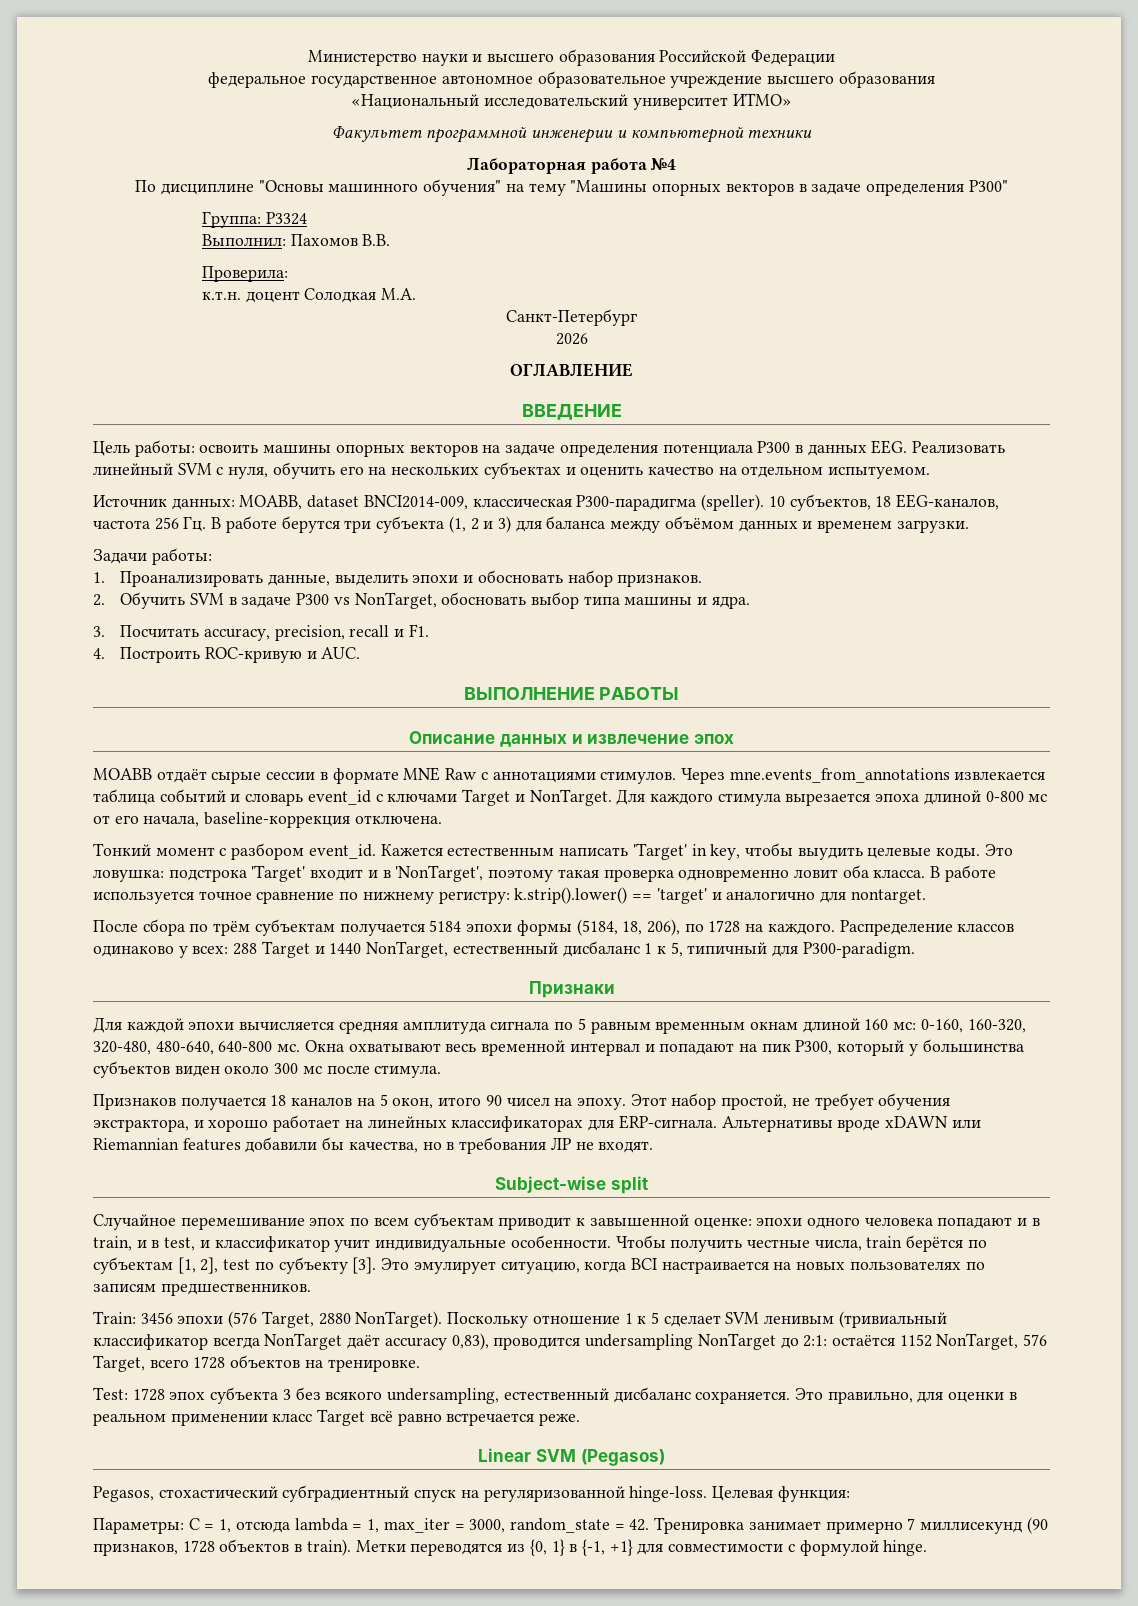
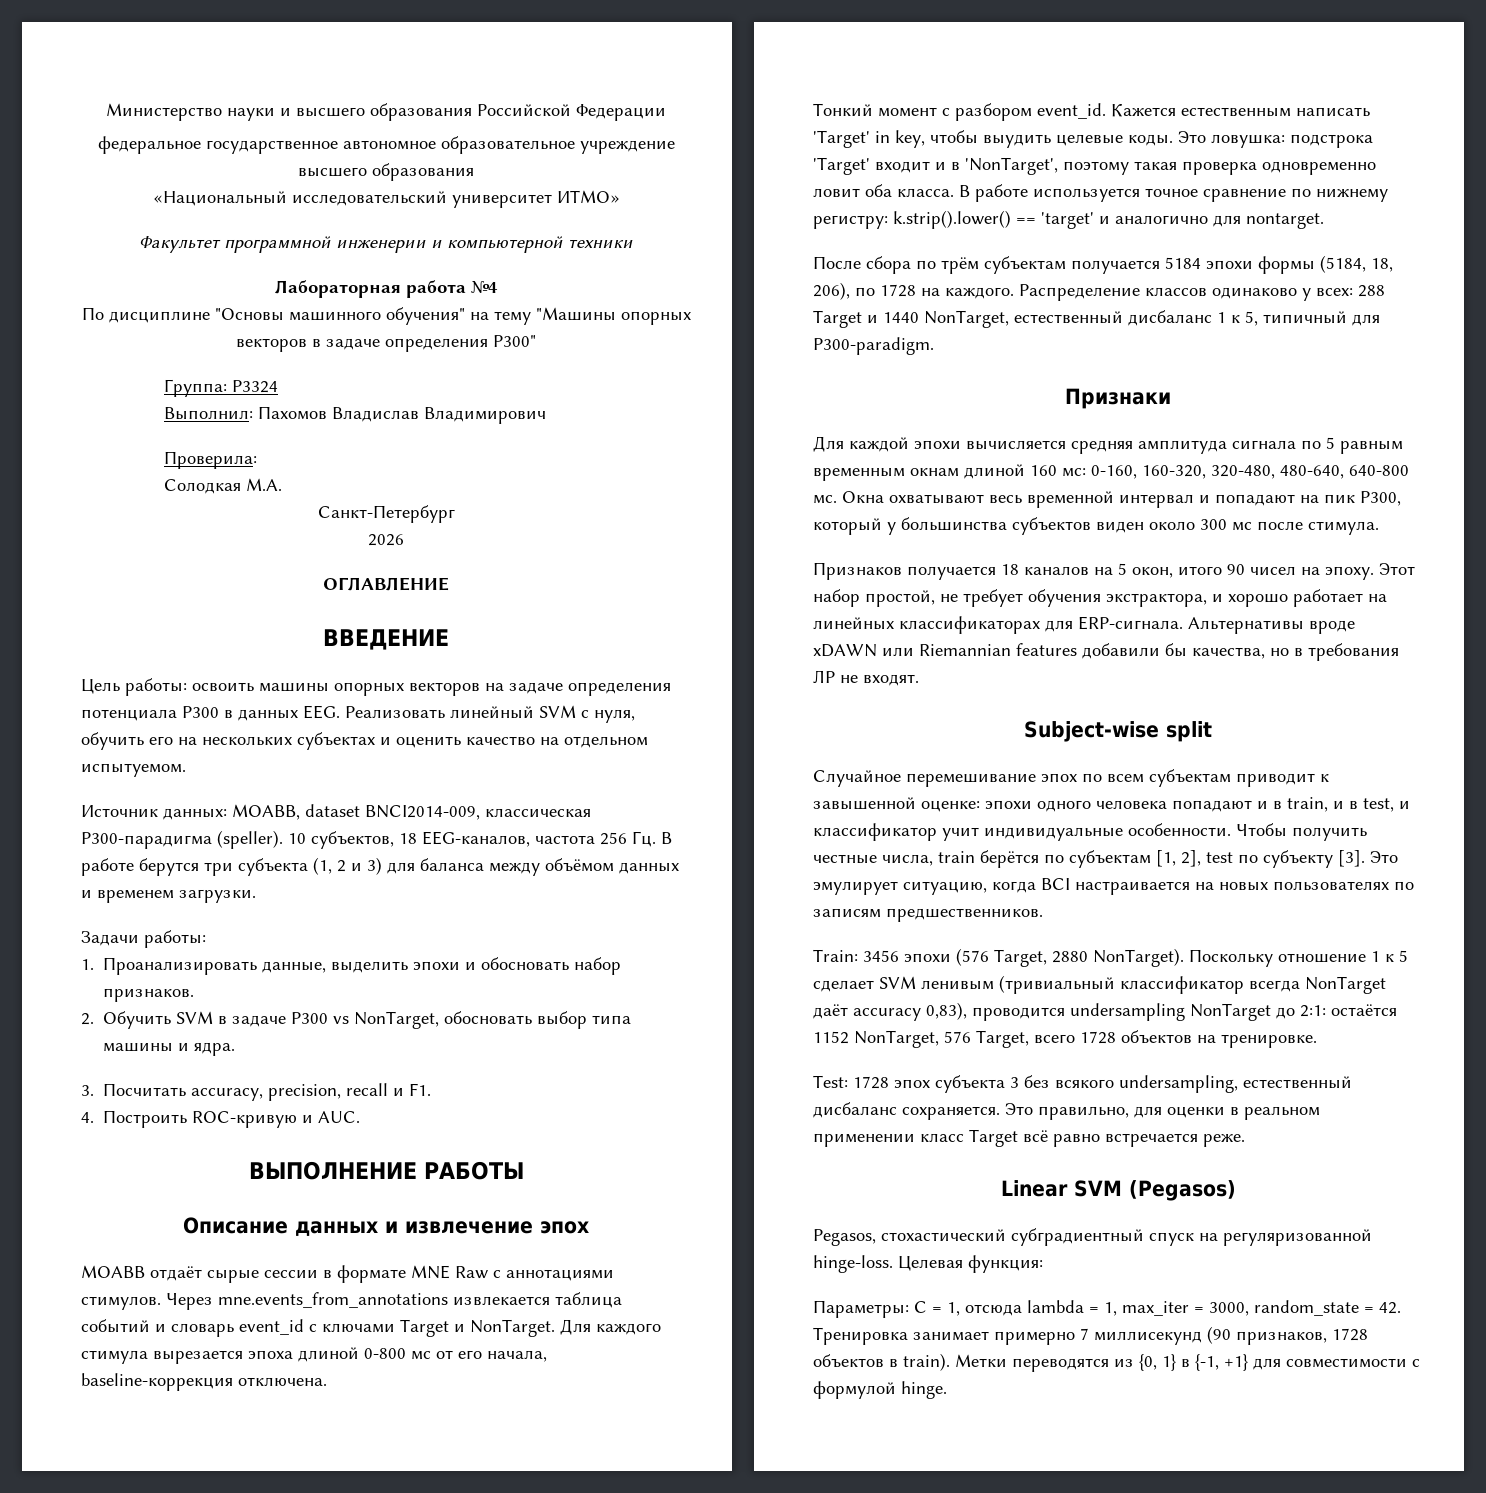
- Выполнил: Пахомов В.В.
+ Выполнил: Пахомов Владислав Владимирович
- к.т.н. доцент Солодкая М.А.
+ Солодкая М.А.

